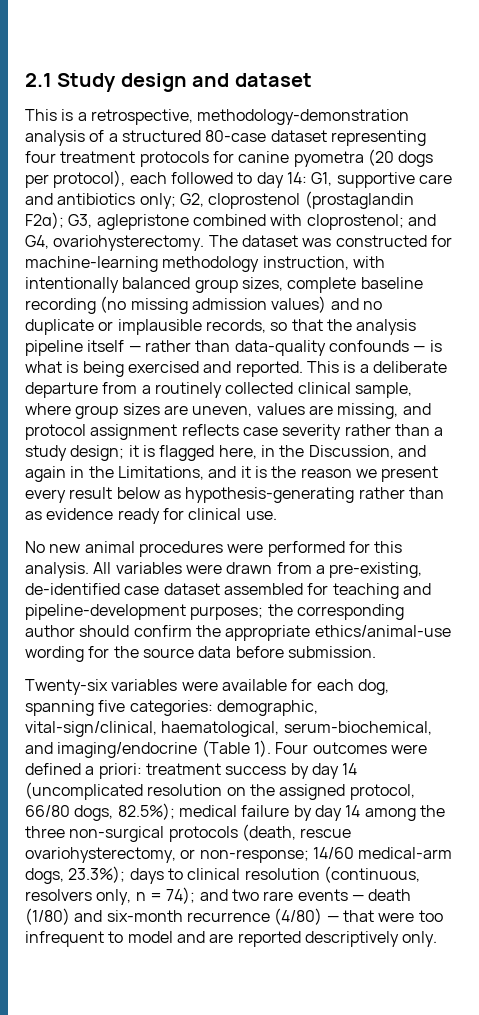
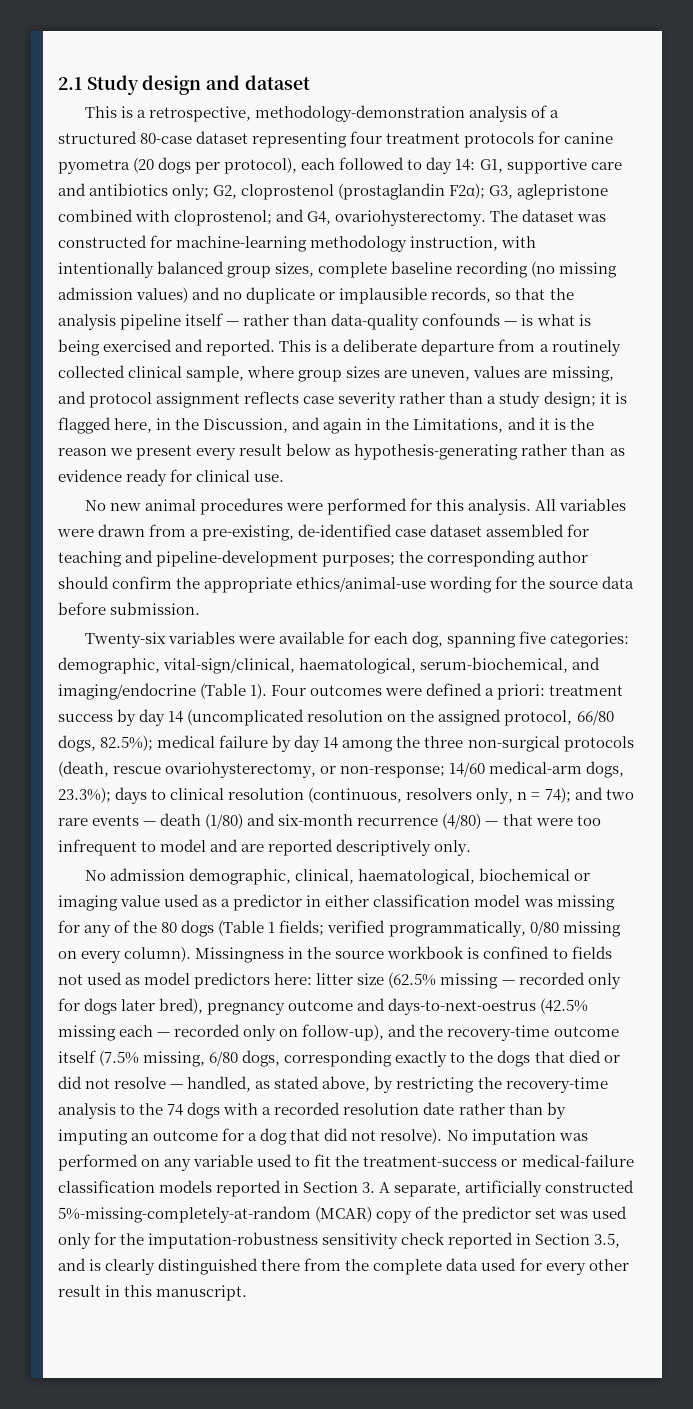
+ No admission demographic, clinical, haematological, biochemical or imaging value used as a predictor in either classification model was missing for any of the 80 dogs (Table 1 fields; verified programmatically, 0/80 missing on every column). Missingness in the source workbook is confined to fields not used as model predictors here: litter size (62.5% missing — recorded only for dogs later bred), pregnancy outcome and days-to-next-oestrus (42.5% missing each — recorded only on follow-up), and the recovery-time outcome itself (7.5% missing, 6/80 dogs, corresponding exactly to the dogs that died or did not resolve — handled, as stated above, by restricting the recovery-time analysis to the 74 dogs with a recorded resolution date rather than by imputing an outcome for a dog that did not resolve). No imputation was performed on any variable used to fit the treatment-success or medical-failure classification models reported in Section 3. A separate, artificially constructed 5%-missing-completely-at-random (MCAR) copy of the predictor set was used only for the imputation-robustness sensitivity check reported in Section 3.5, and is clearly distinguished there from the complete data used for every other result in this manuscript.

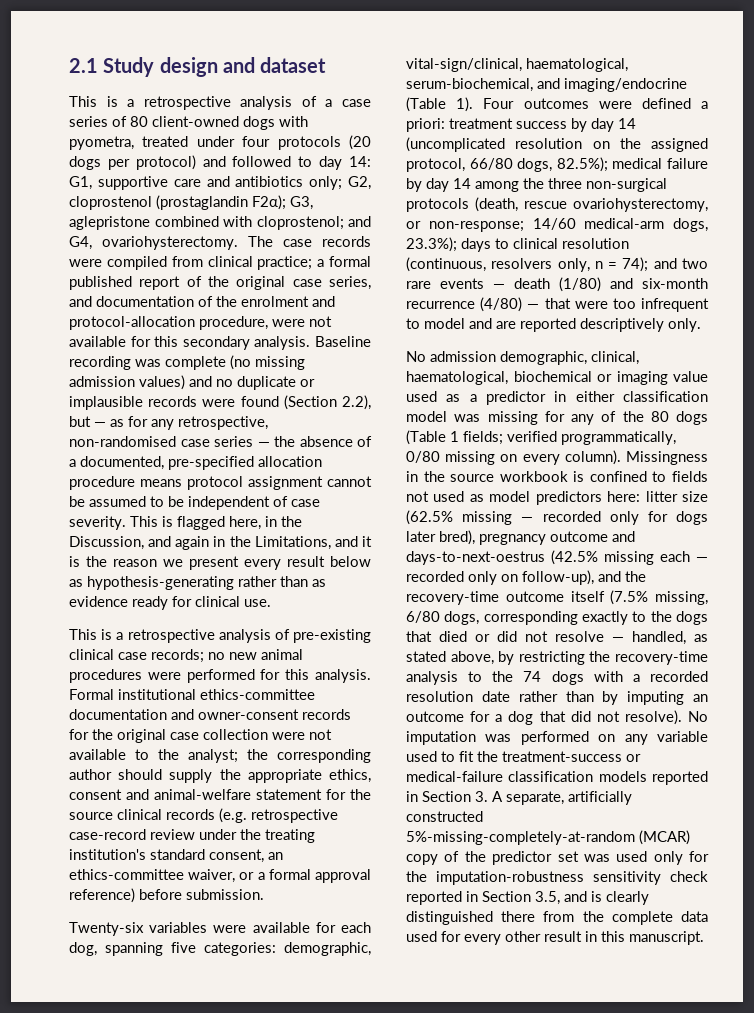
- This is a retrospective, methodology-demonstration analysis of a structured 80-case dataset representing four treatment protocols for canine pyometra (20 dogs per protocol), each followed to day 14: G1, supportive care and antibiotics only; G2, cloprostenol (prostaglandin F2α); G3, aglepristone combined with cloprostenol; and G4, ovariohysterectomy.
+ This is a retrospective analysis of a case series of 80 client-owned dogs with pyometra, treated under four protocols (20 dogs per protocol) and followed to day 14: G1, supportive care and antibiotics only; G2, cloprostenol (prostaglandin F2α); G3, aglepristone combined with cloprostenol; and G4, ovariohysterectomy.
- The dataset was constructed for machine-learning methodology instruction, with intentionally balanced group sizes, complete baseline recording (no missing admission values) and no duplicate or implausible records, so that the analysis pipeline itself — rather than data-quality confounds — is what is being exercised and reported. This is a deliberate departure from a routinely collected clinical sample, where group sizes are uneven, values are missing, and protocol assignment reflects case severity rather than a study design; it is flagged here, in the Discussion, and again in the Limitations, and it is the reason we present every result below as hypothesis-generating rather than as evidence ready for clinical use.
+ The case records were compiled from clinical practice; a formal published report of the original case series, and documentation of the enrolment and protocol-allocation procedure, were not available for this secondary analysis. Baseline recording was complete (no missing admission values) and no duplicate or implausible records were found (Section 2.2), but — as for any retrospective, non-randomised case series — the absence of a documented, pre-specified allocation procedure means protocol assignment cannot be assumed to be independent of case severity. This is flagged here, in the Discussion, and again in the Limitations, and it is the reason we present every result below as hypothesis-generating rather than as evidence ready for clinical use.
- No new animal procedures were performed for this analysis.
+ This is a retrospective analysis of pre-existing clinical case records; no new animal procedures were performed for this analysis.
- All variables were drawn from a pre-existing, de-identified case dataset assembled for teaching and pipeline-development purposes; the corresponding author should confirm the appropriate ethics/animal-use wording for the source data before submission.
+ Formal institutional ethics-committee documentation and owner-consent records for the original case collection were not available to the analyst; the corresponding author should supply the appropriate ethics, consent and animal-welfare statement for the source clinical records (e.g. retrospective case-record review under the treating institution's standard consent, an ethics-committee waiver, or a formal approval reference) before submission.

